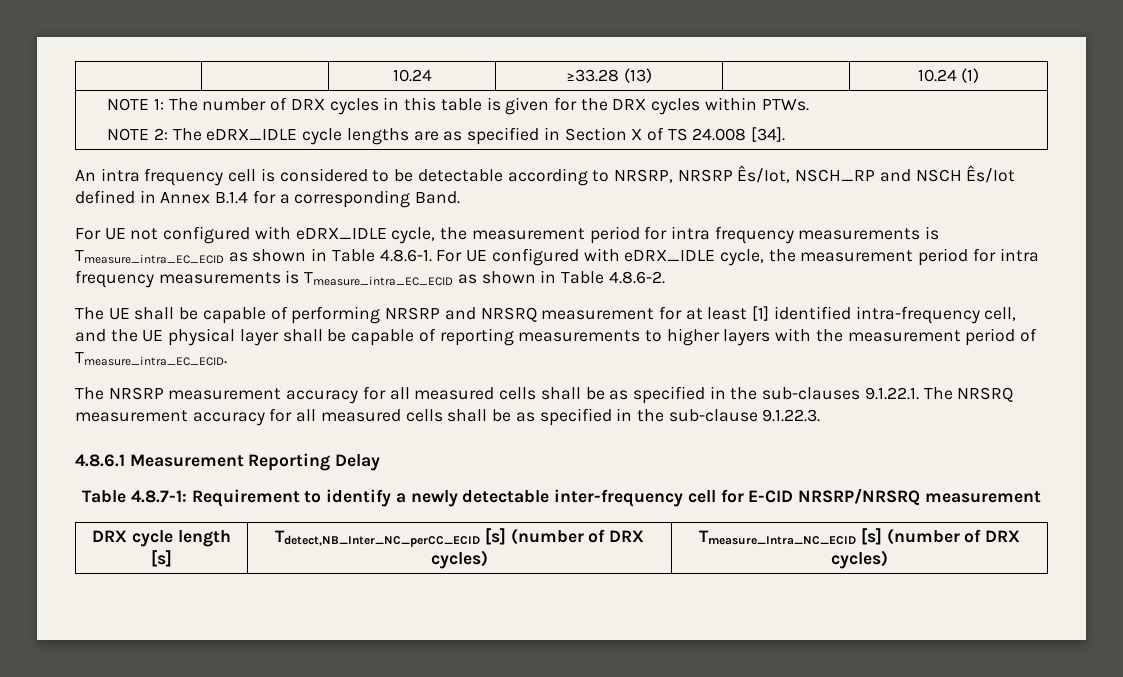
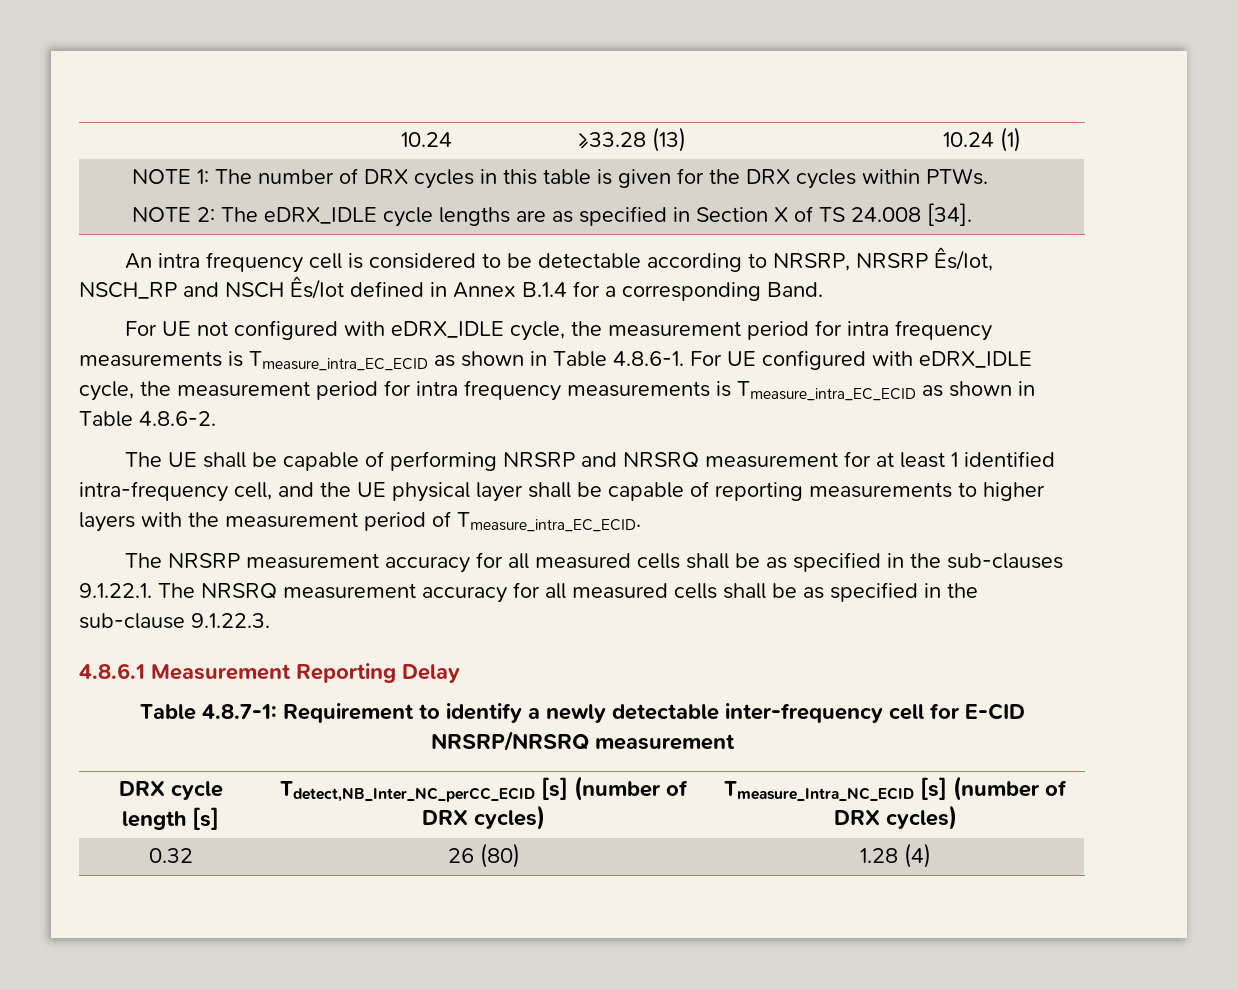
- The UE shall be capable of performing NRSRP and NRSRQ measurement for at least [1] identified intra-frequency cell, and the UE physical layer shall be capable of reporting measurements to higher layers with the measurement period of Tmeasure_intra_EC_ECID.
+ The UE shall be capable of performing NRSRP and NRSRQ measurement for at least 1 identified intra-frequency cell, and the UE physical layer shall be capable of reporting measurements to higher layers with the measurement period of Tmeasure_intra_EC_ECID.
+ 0.32 | 26 (80) | 1.28 (4)

